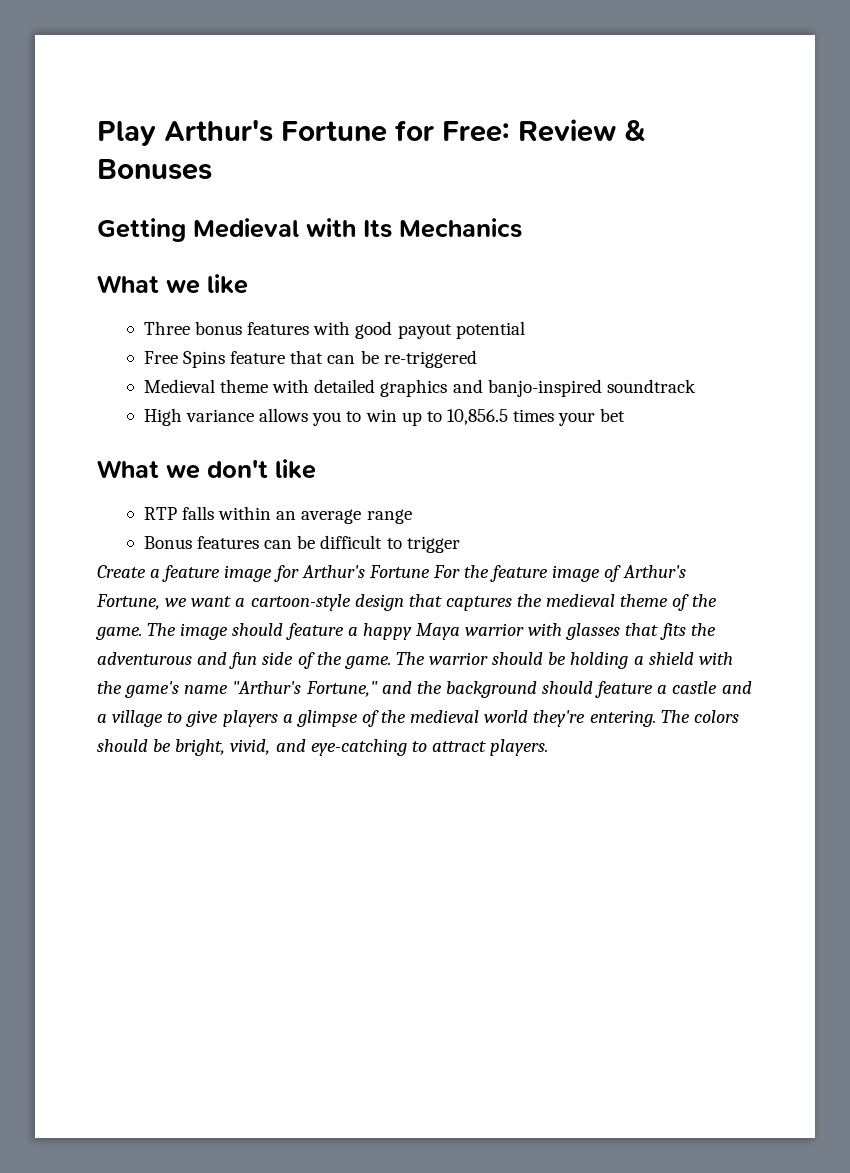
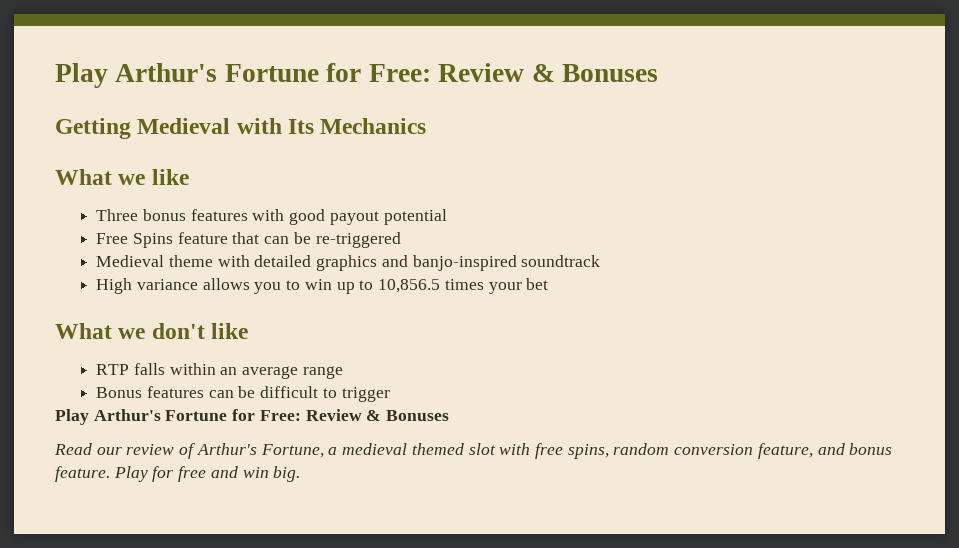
  Bonus features can be difficult to trigger
- Create a feature image for Arthur's Fortune For the feature image of Arthur's Fortune, we want a cartoon-style design that captures the medieval theme of the game. The image should feature a happy Maya warrior with glasses that fits the adventurous and fun side of the game. The warrior should be holding a shield with the game's name "Arthur's Fortune," and the background should feature a castle and a village to give players a glimpse of the medieval world they're entering. The colors should be bright, vivid, and eye-catching to attract players.
+ Play Arthur's Fortune for Free: Review & Bonuses
+ Read our review of Arthur's Fortune, a medieval themed slot with free spins, random conversion feature, and bonus feature. Play for free and win big.

